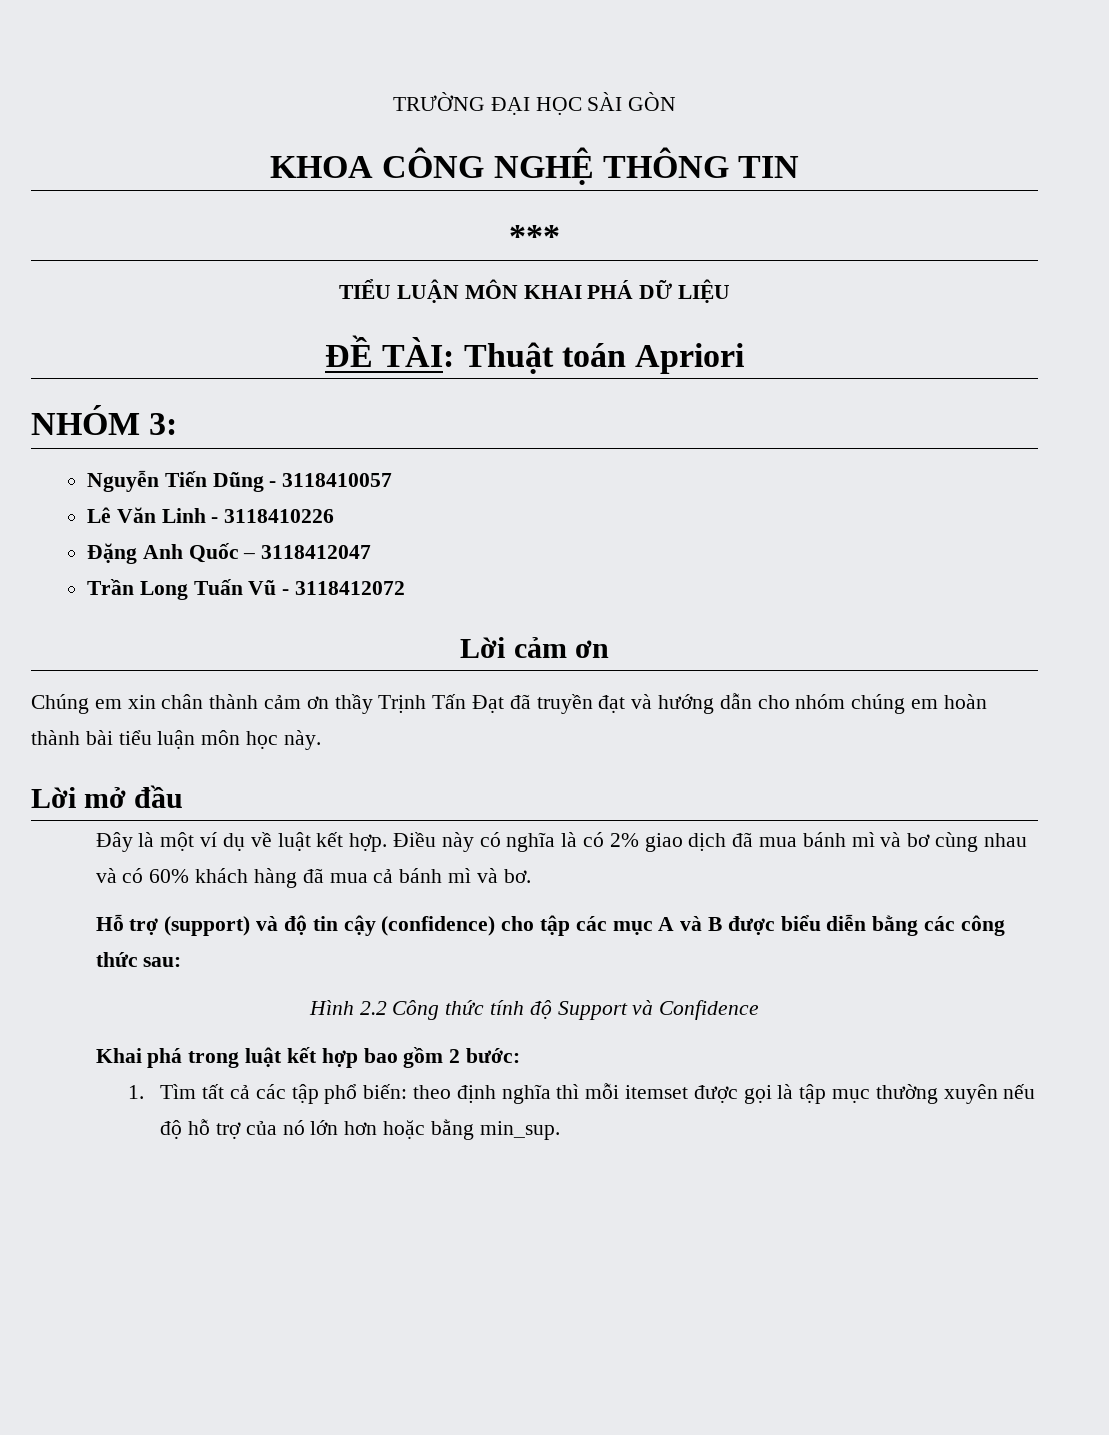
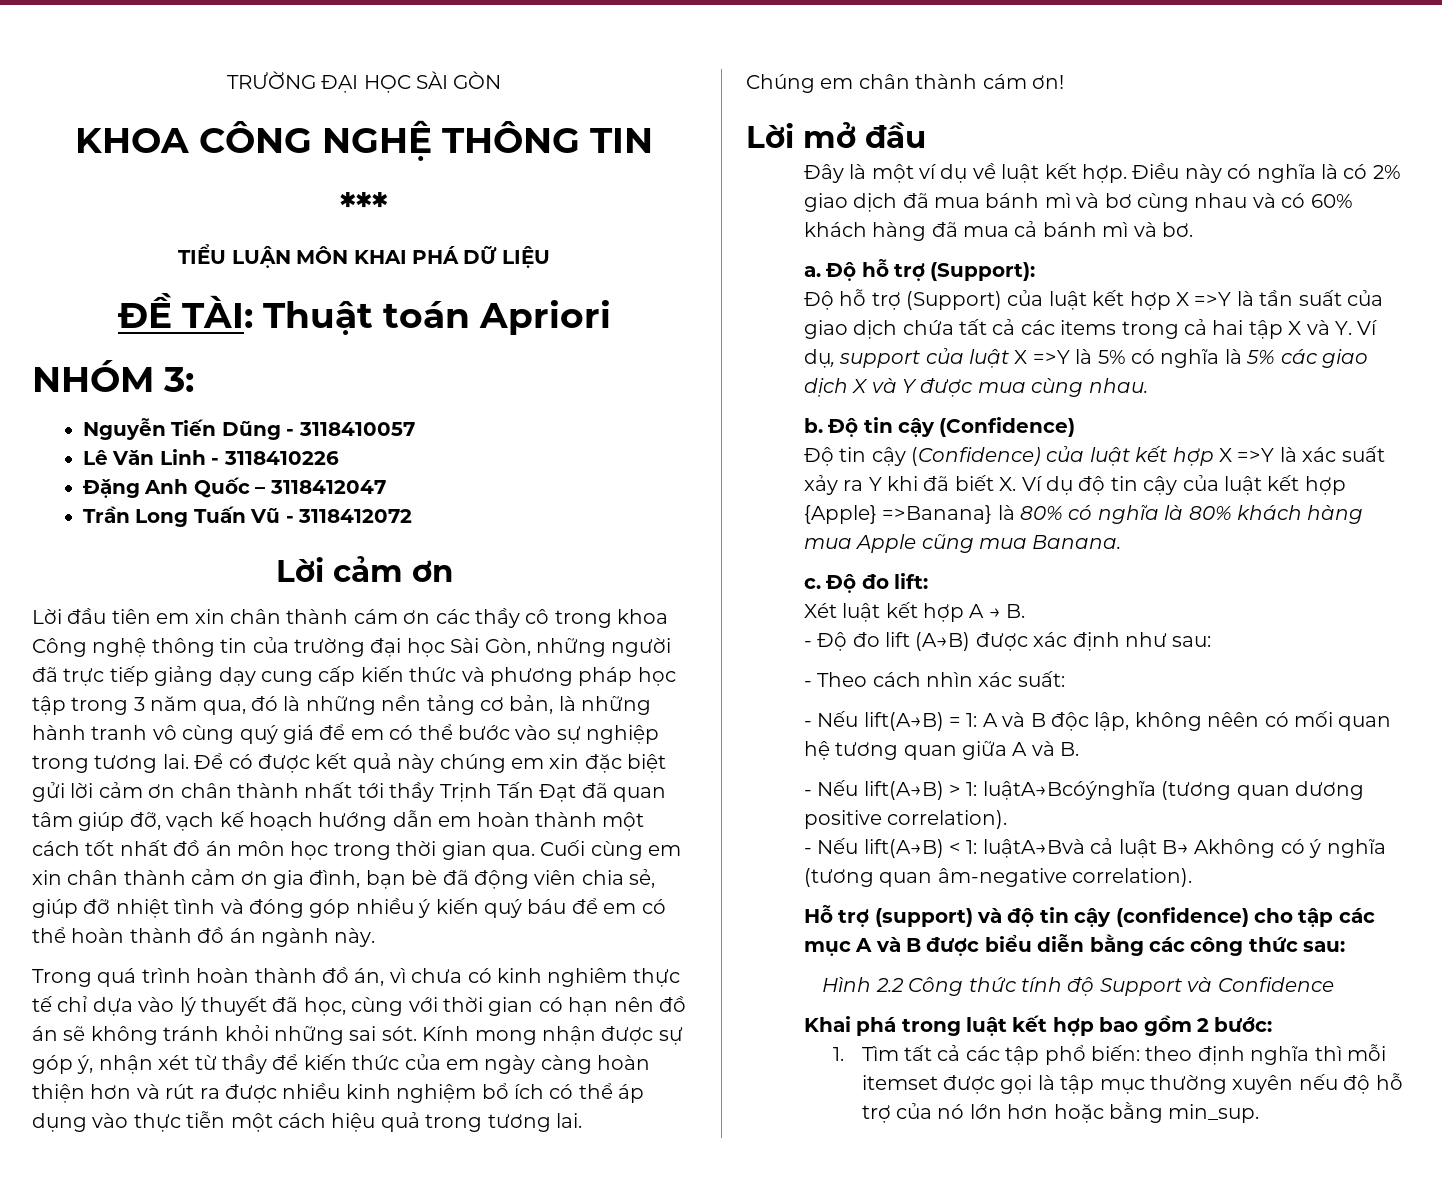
- Chúng em xin chân thành cảm ơn thầy Trịnh Tấn Đạt đã truyền đạt và hướng dẫn cho nhóm chúng em hoàn thành bài tiểu luận môn học này.
+ Lời đầu tiên em xin chân thành cám ơn các thầy cô trong khoa Công nghệ thông tin của trường đại học Sài Gòn, những người đã trực tiếp giảng dạy cung cấp kiến thức và phương pháp học tập trong 3 năm qua, đó là những nền tảng cơ bản, là những hành tranh vô cùng quý giá để em có thể bước vào sự nghiệp trong tương lai. Để có được kết quả này chúng em xin đặc biệt gửi lời cảm ơn chân thành nhất tới thầy Trịnh Tấn Đạt đã quan tâm giúp đỡ, vạch kế hoạch hướng dẫn em hoàn thành một cách tốt nhất đồ án môn học trong thời gian qua. Cuối cùng em xin chân thành cảm ơn gia đình, bạn bè đã động viên chia sẻ, giúp đỡ nhiệt tình và đóng góp nhiều ý kiến quý báu để em có thể hoàn thành đồ án ngành này.
+ Trong quá trình hoàn thành đồ án, vì chưa có kinh nghiêm thực tế chỉ dựa vào lý thuyết đã học, cùng với thời gian có hạn nên đồ án sẽ không tránh khỏi những sai sót. Kính mong nhận được sự góp ý, nhận xét từ thầy để kiến thức của em ngày càng hoàn thiện hơn và rút ra được nhiều kinh nghiệm bổ ích có thể áp dụng vào thực tiễn một cách hiệu quả trong tương lai.
+ Chúng em chân thành cám ơn!
+ a. Độ hỗ trợ (Support):
+ Độ hỗ trợ (Support) của luật kết hợp X =>Y là tần suất của giao dịch chứa tất cả các items trong cả hai tập X và Y. Ví dụ, support của luật X =>Y là 5% có nghĩa là 5% các giao dịch X và Y được mua cùng nhau.
+ b. Độ tin cậy (Confidence)
+ Độ tin cậy (Confidence) của luật kết hợp X =>Y là xác suất xảy ra Y khi đã biết X. Ví dụ độ tin cậy của luật kết hợp {Apple} =>Banana} là 80% có nghĩa là 80% khách hàng mua Apple cũng mua Banana.
+ c. Độ đo lift:
+ Xét luật kết hợp A → B.
+ - Độ đo lift (A→B) được xác định như sau:
+ - Theo cách nhìn xác suất:
+ - Nếu lift(A→B) = 1: A và B độc lập, không nêên có mối quan hệ tương quan giữa A và B.
+ - Nếu lift(A→B) > 1: luậtA→Bcóýnghĩa (tương quan dương positive correlation).
+ - Nếu lift(A→B) < 1: luậtA→Bvà cả luật B→ Akhông có ý nghĩa (tương quan âm-negative correlation).

